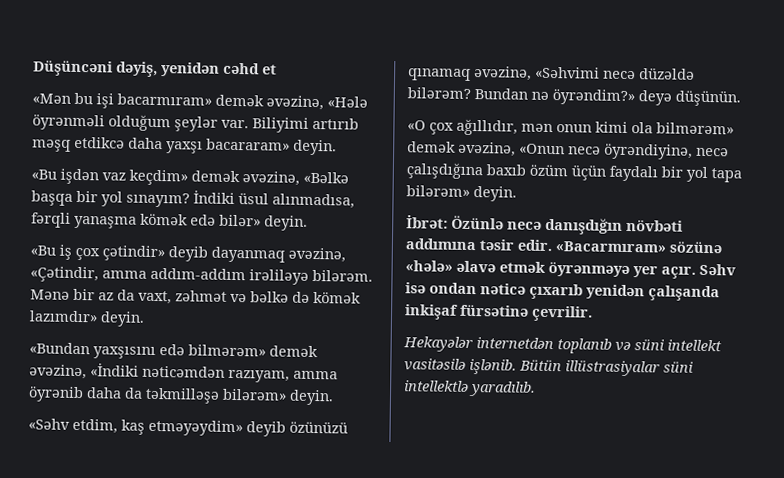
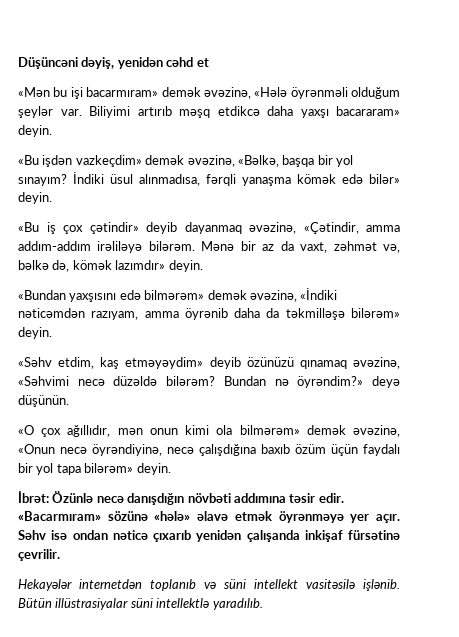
- «Bu işdən vaz keçdim» demək əvəzinə, «Bəlkə başqa bir yol sınayım?
+ «Bu işdən vazkeçdim» demək əvəzinə, «Bəlkə, başqa bir yol sınayım?
- Mənə bir az da vaxt, zəhmət və bəlkə də kömək lazımdır» deyin.
+ Mənə bir az da vaxt, zəhmət və, bəlkə də, kömək lazımdır» deyin.

